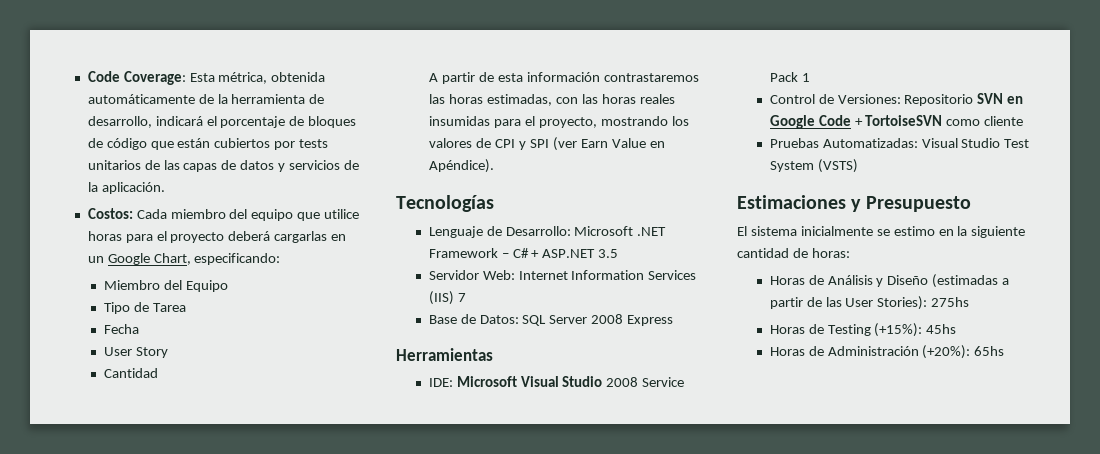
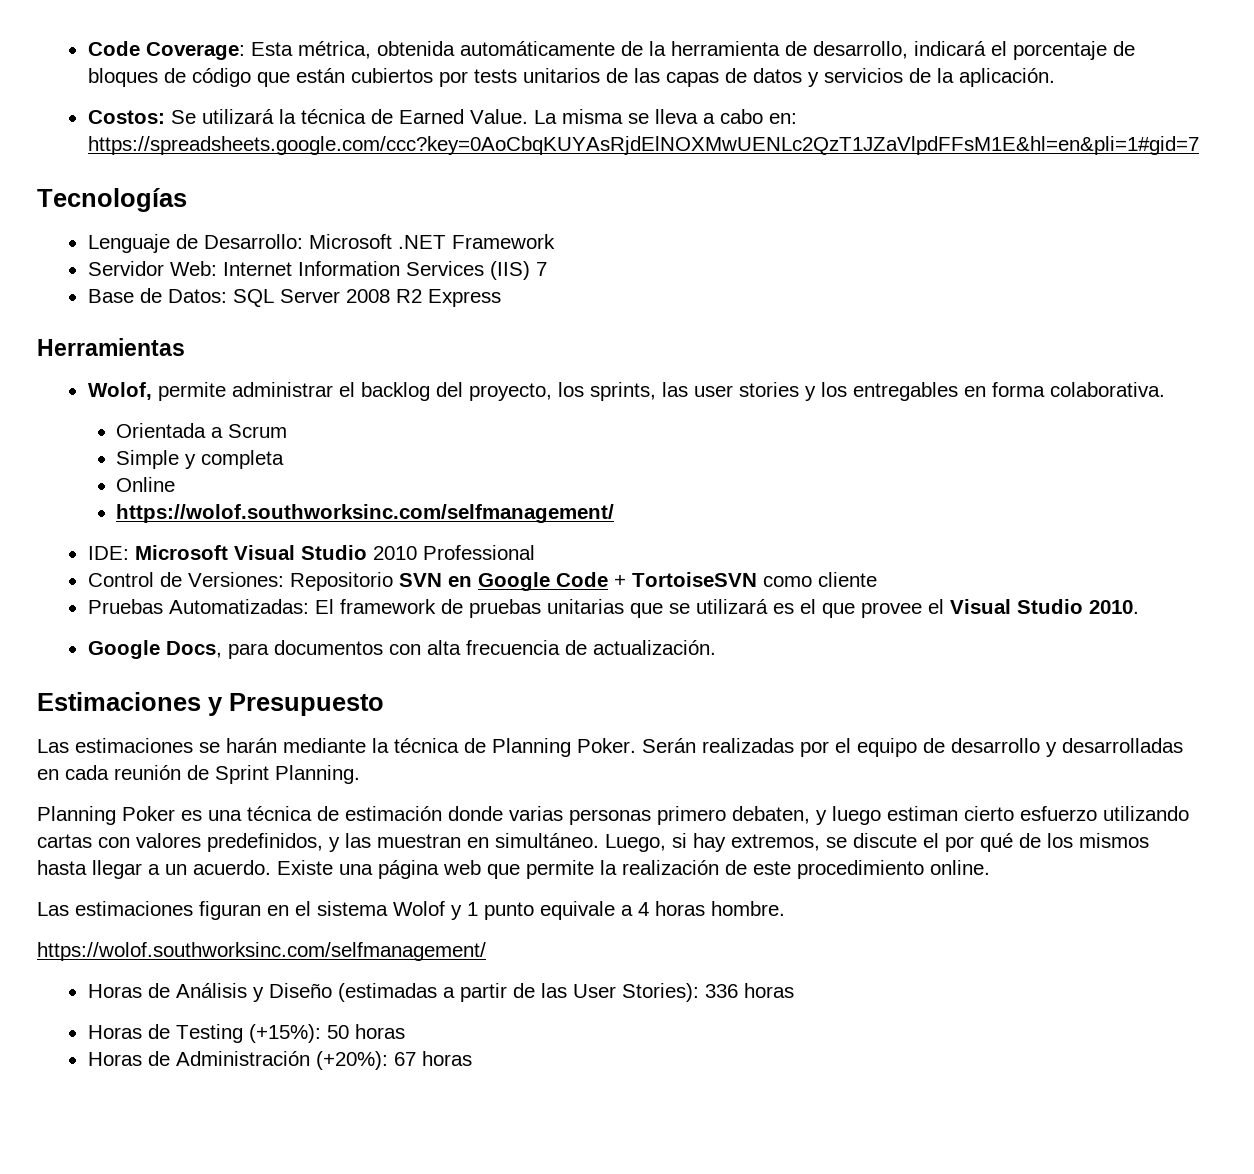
- Costos: Cada miembro del equipo que utilice horas para el proyecto deberá cargarlas en un Google Chart, especificando:
- Miembro del Equipo
- Tipo de Tarea
- Fecha
- User Story
- Cantidad
- A partir de esta información contrastaremos las horas estimadas, con las horas reales insumidas para el proyecto, mostrando los valores de CPI y SPI (ver Earn Value en Apéndice).
+ Costos: Se utilizará la técnica de Earned Value. La misma se lleva a cabo en: https://spreadsheets.google.com/ccc?key=0AoCbqKUYAsRjdElNOXMwUENLc2QzT1JZaVlpdFFsM1E&hl=en&pli=1#gid=7
- Lenguaje de Desarrollo: Microsoft .NET Framework – C# + ASP.NET 3.5
+ Lenguaje de Desarrollo: Microsoft .NET Framework
- Base de Datos: SQL Server 2008 Express
+ Base de Datos: SQL Server 2008 R2 Express
+ Wolof, permite administrar el backlog del proyecto, los sprints, las user stories y los entregables en forma colaborativa.
+ Orientada a Scrum
+ Simple y completa
+ Online
+ https://wolof.southworksinc.com/selfmanagement/
- IDE: Microsoft Visual Studio 2008 Service Pack 1
+ IDE: Microsoft Visual Studio 2010 Professional
- Pruebas Automatizadas: Visual Studio Test System (VSTS)
+ Pruebas Automatizadas: El framework de pruebas unitarias que se utilizará es el que provee el Visual Studio 2010.
+ Google Docs, para documentos con alta frecuencia de actualización.
  Estimaciones y Presupuesto
- El sistema inicialmente se estimo en la siguiente cantidad de horas:
+ Las estimaciones se harán mediante la técnica de Planning Poker. Serán realizadas por el equipo de desarrollo y desarrolladas en cada reunión de Sprint Planning.
+ Planning Poker es una técnica de estimación donde varias personas primero debaten, y luego estiman cierto esfuerzo utilizando cartas con valores predefinidos, y las muestran en simultáneo. Luego, si hay extremos, se discute el por qué de los mismos hasta llegar a un acuerdo. Existe una página web que permite la realización de este procedimiento online.
+ Las estimaciones figuran en el sistema Wolof y 1 punto equivale a 4 horas hombre.
+ https://wolof.southworksinc.com/selfmanagement/
- Horas de Análisis y Diseño (estimadas a partir de las User Stories): 275hs
+ Horas de Análisis y Diseño (estimadas a partir de las User Stories): 336 horas
- Horas de Testing (+15%): 45hs
+ Horas de Testing (+15%): 50 horas
- Horas de Administración (+20%): 65hs
+ Horas de Administración (+20%): 67 horas

